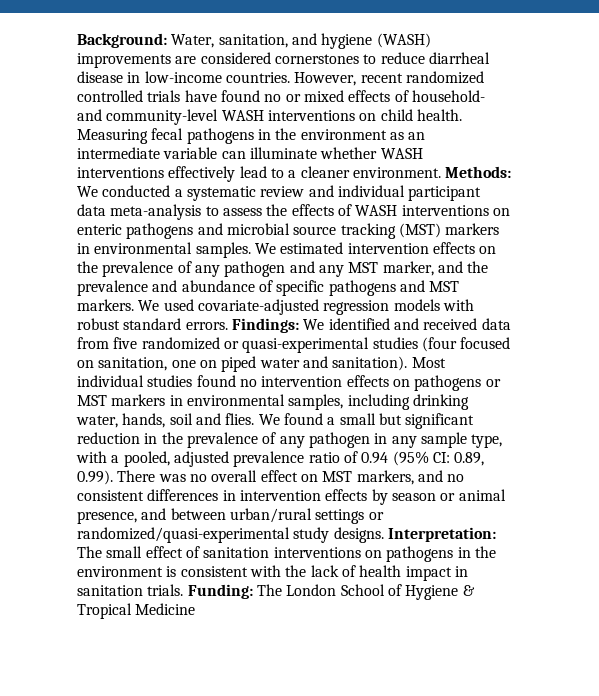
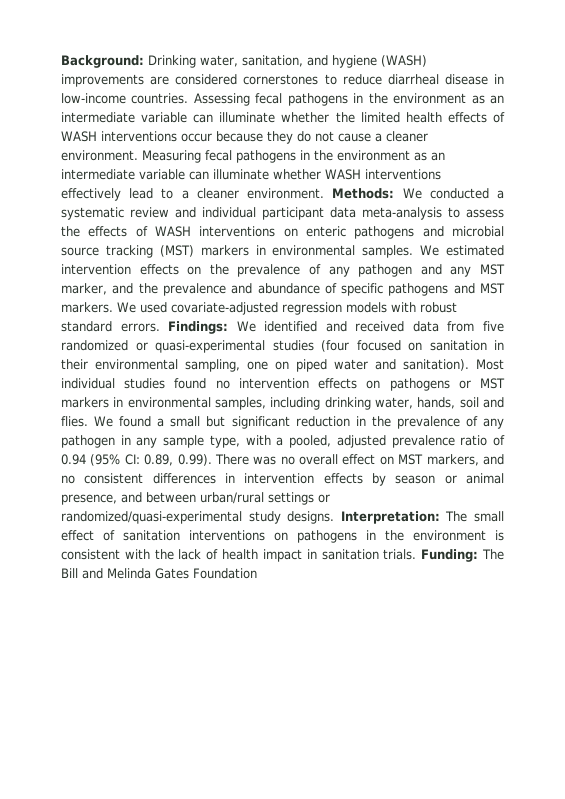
- Background: Water, sanitation, and hygiene (WASH) improvements are considered cornerstones to reduce diarrheal disease in low-income countries.
+ Background: Drinking water, sanitation, and hygiene (WASH) improvements are considered cornerstones to reduce diarrheal disease in low-income countries.
- However, recent randomized controlled trials have found no or mixed effects of household- and community-level WASH interventions on child health.
+ Assessing fecal pathogens in the environment as an intermediate variable can illuminate whether the limited health effects of WASH interventions occur because they do not cause a cleaner environment.
- Findings: We identified and received data from five randomized or quasi-experimental studies (four focused on sanitation, one on piped water and sanitation).
+ Findings: We identified and received data from five randomized or quasi-experimental studies (four focused on sanitation in their environmental sampling, one on piped water and sanitation).
- Funding: The London School of Hygiene & Tropical Medicine
+ Funding: The Bill and Melinda Gates Foundation

